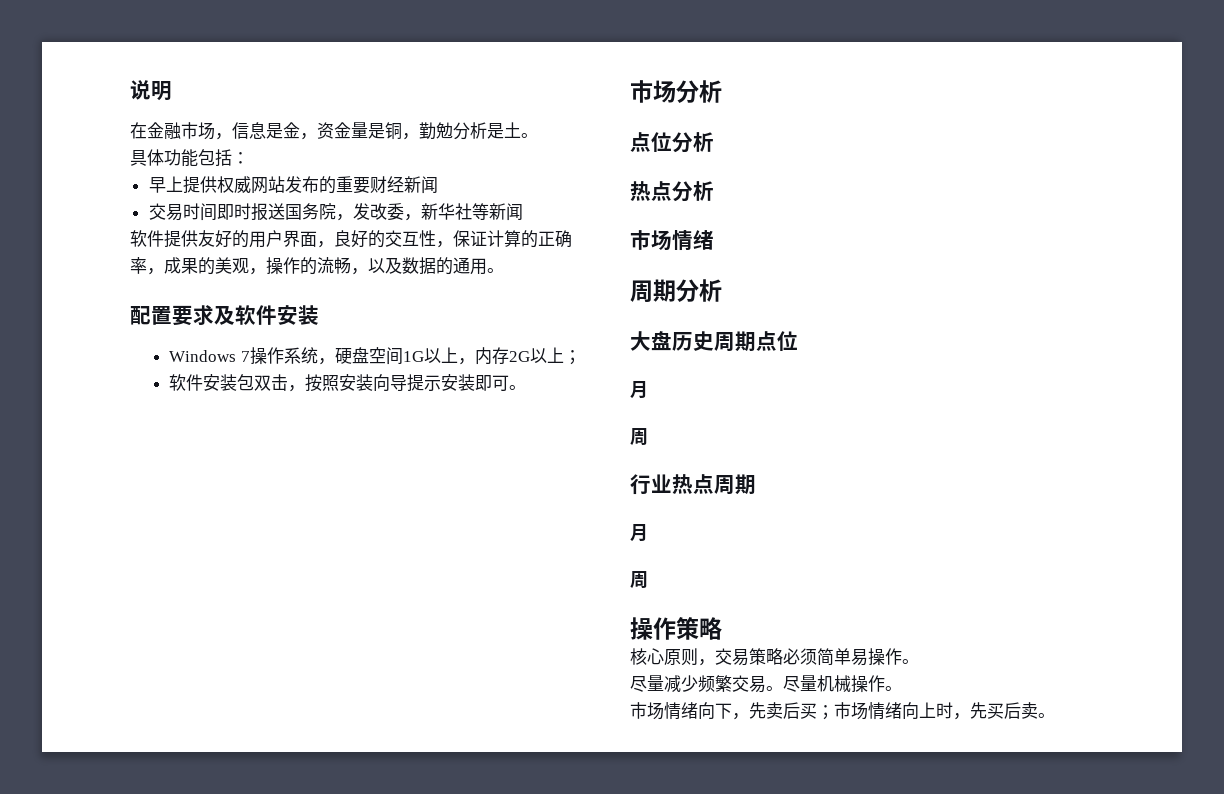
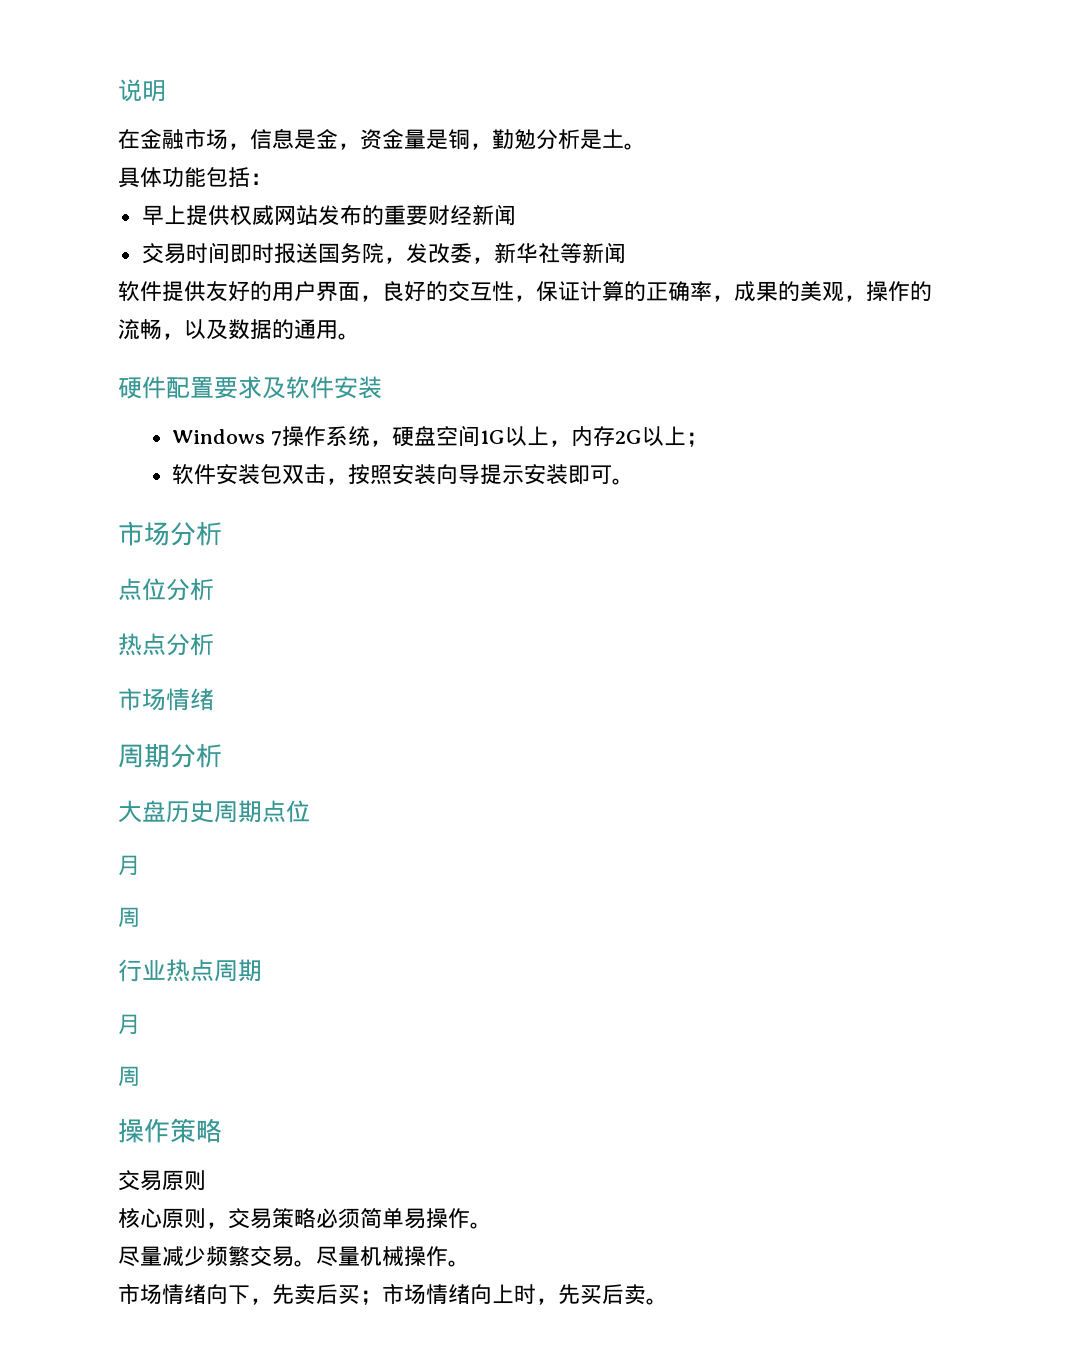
- 配置要求及软件安装
+ 硬件配置要求及软件安装
+ 交易原则

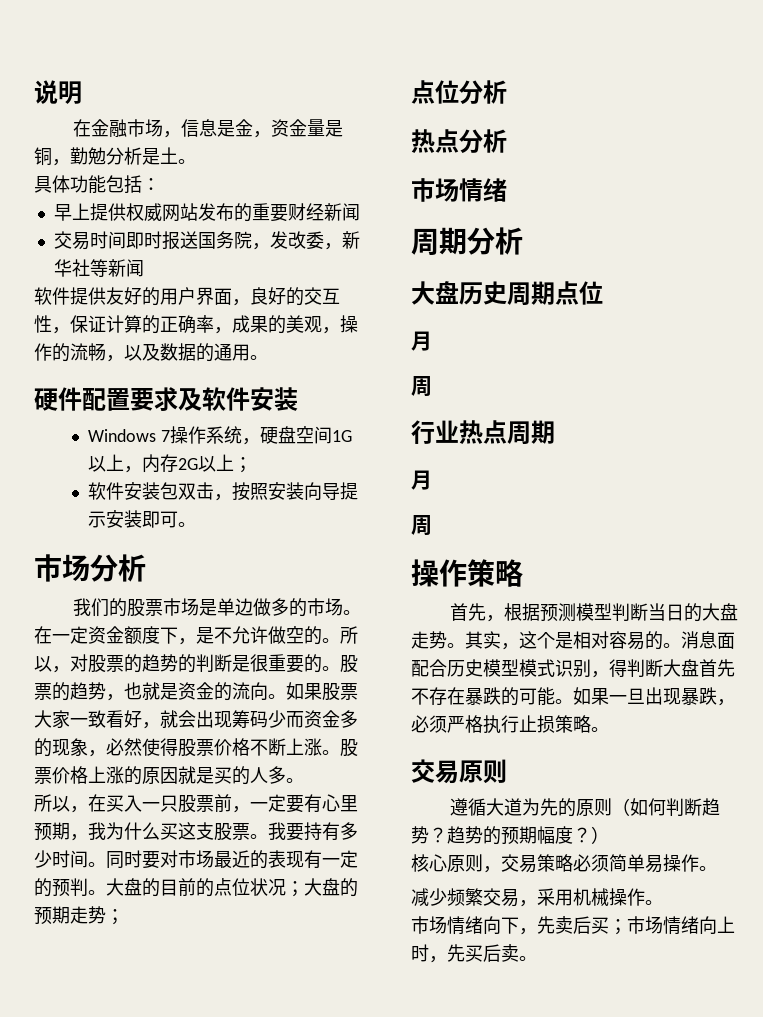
+ 我们的股票市场是单边做多的市场。在一定资金额度下，是不允许做空的。所以，对股票的趋势的判断是很重要的。股票的趋势，也就是资金的流向。如果股票大家一致看好，就会出现筹码少而资金多的现象，必然使得股票价格不断上涨。股票价格上涨的原因就是买的人多。
+ 所以，在买入一只股票前，一定要有心里预期，我为什么买这支股票。我要持有多少时间。同时要对市场最近的表现有一定的预判。大盘的目前的点位状况；大盘的预期走势；
+ 首先，根据预测模型判断当日的大盘走势。其实，这个是相对容易的。消息面配合历史模型模式识别，得判断大盘首先不存在暴跌的可能。如果一旦出现暴跌，必须严格执行止损策略。
  交易原则
+ 遵循大道为先的原则（如何判断趋势？趋势的预期幅度？）
- 尽量减少频繁交易。尽量机械操作。
+ 减少频繁交易，采用机械操作。

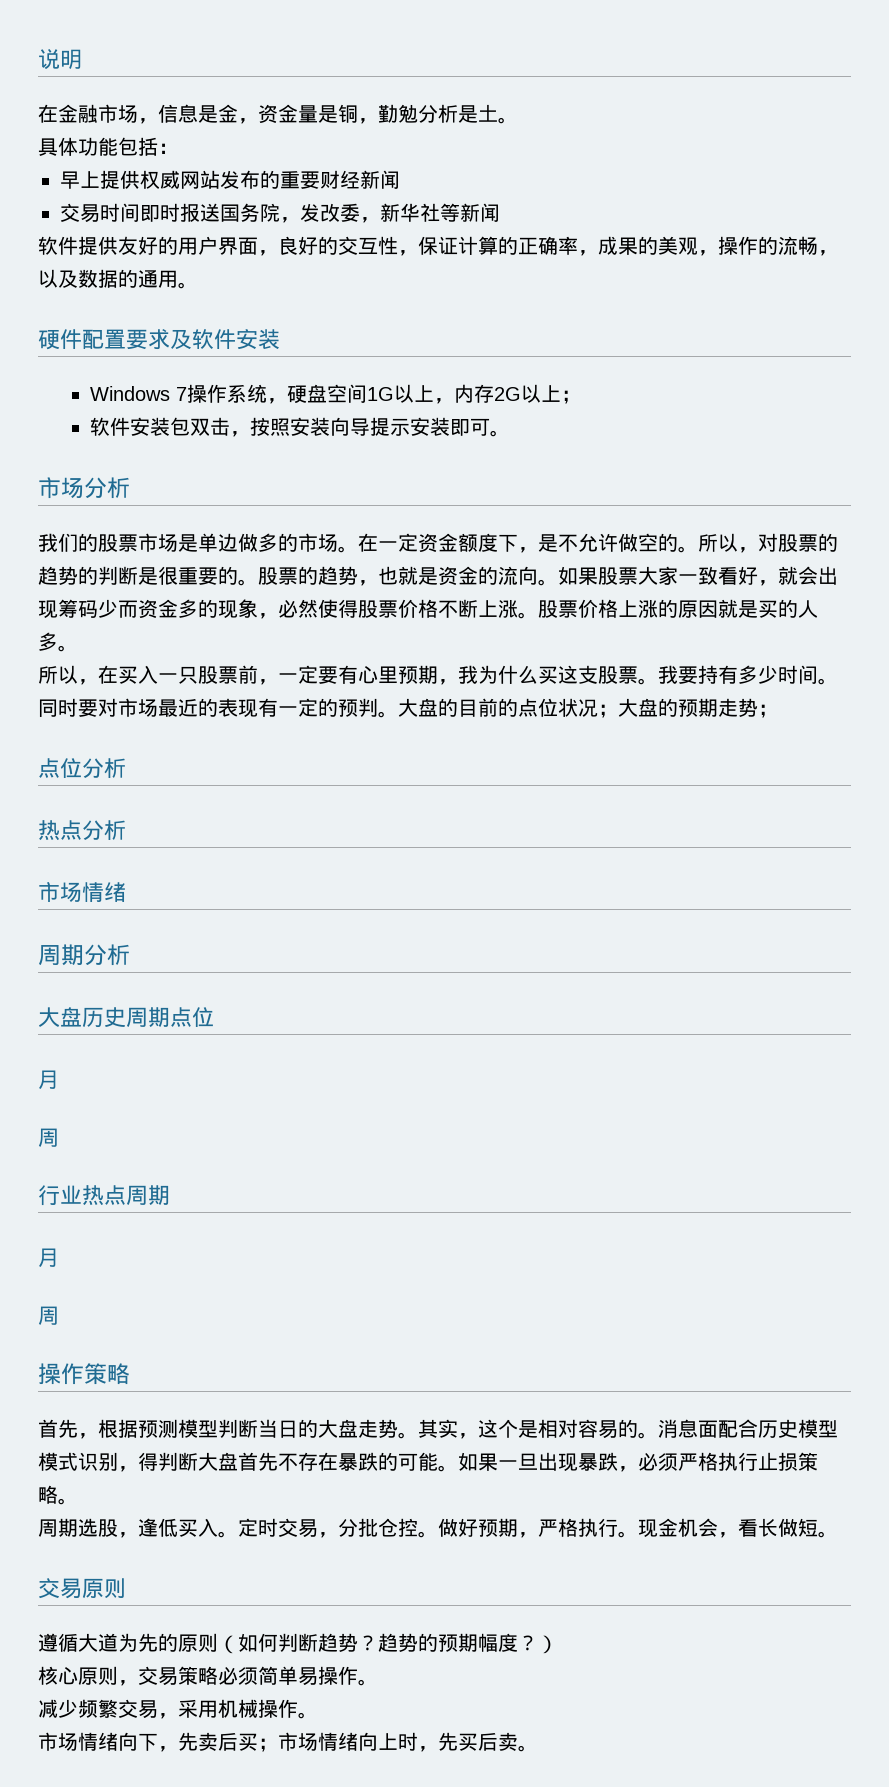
+ 周期选股，逢低买入。定时交易，分批仓控。做好预期，严格执行。现金机会，看长做短。

